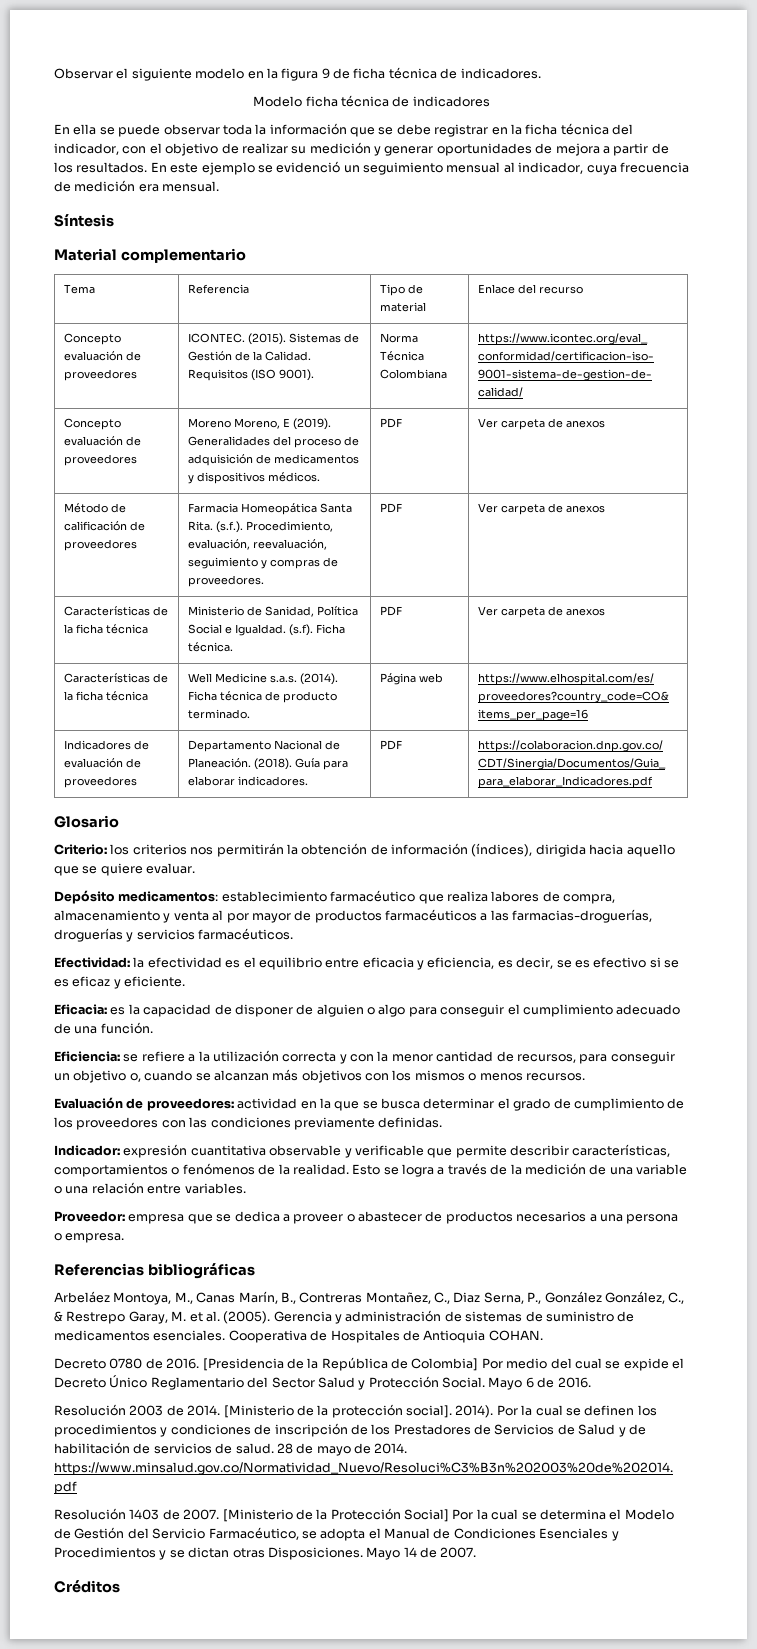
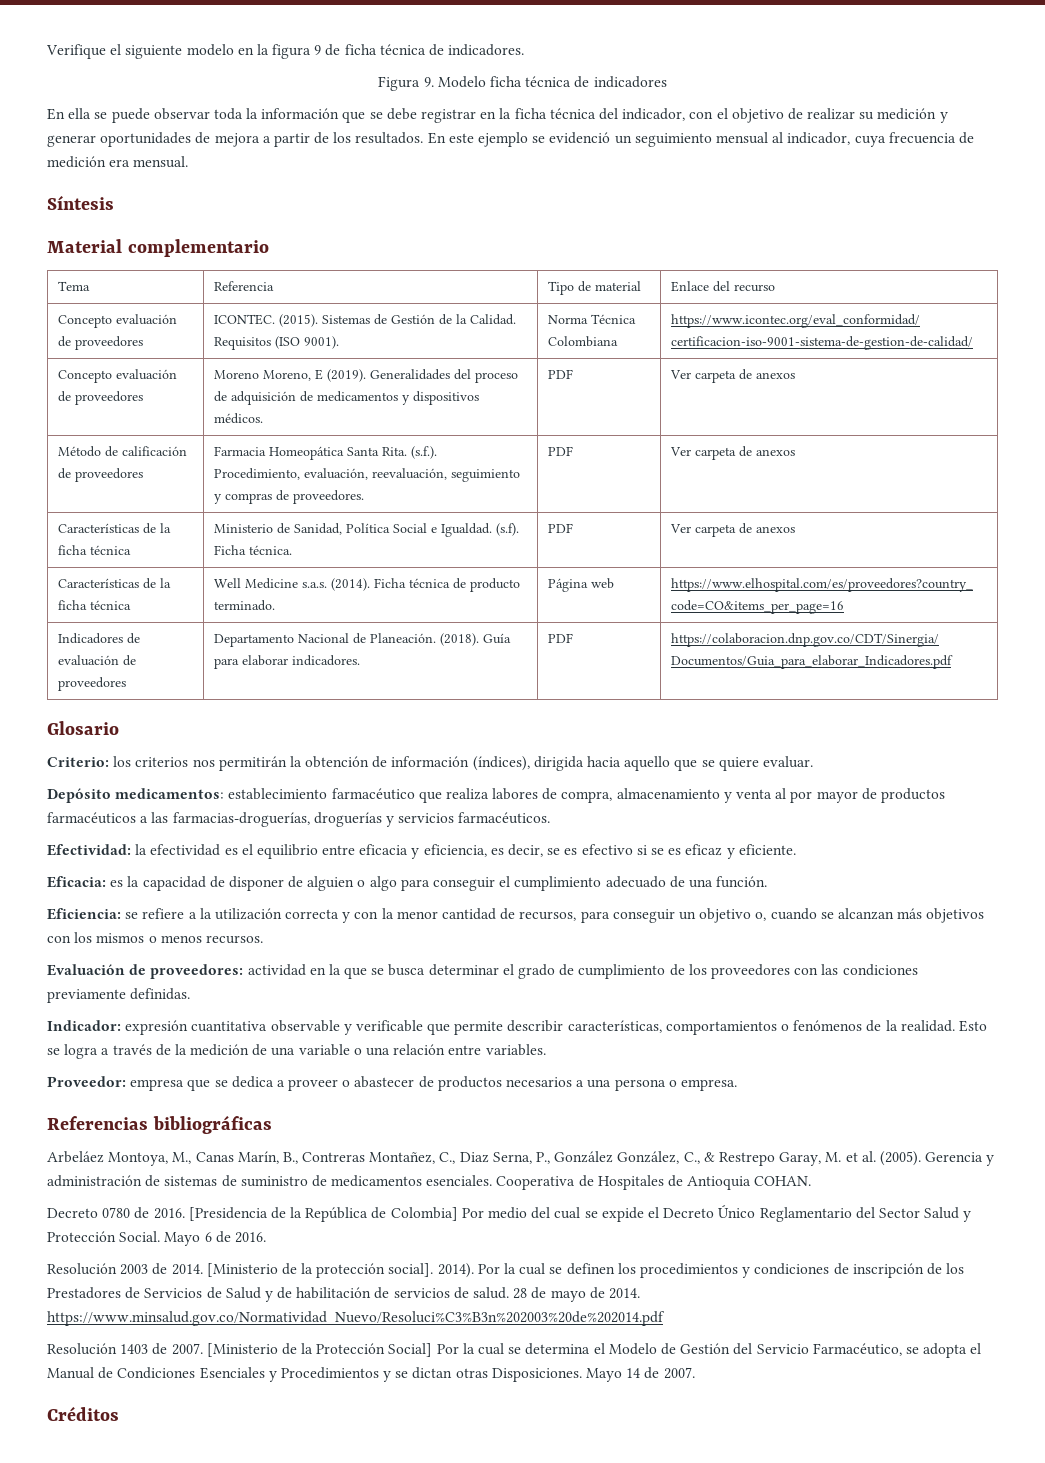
- Observar el siguiente modelo en la figura 9 de ficha técnica de indicadores.
+ Verifique el siguiente modelo en la figura 9 de ficha técnica de indicadores.
- Modelo ficha técnica de indicadores
+ Figura 9. Modelo ficha técnica de indicadores

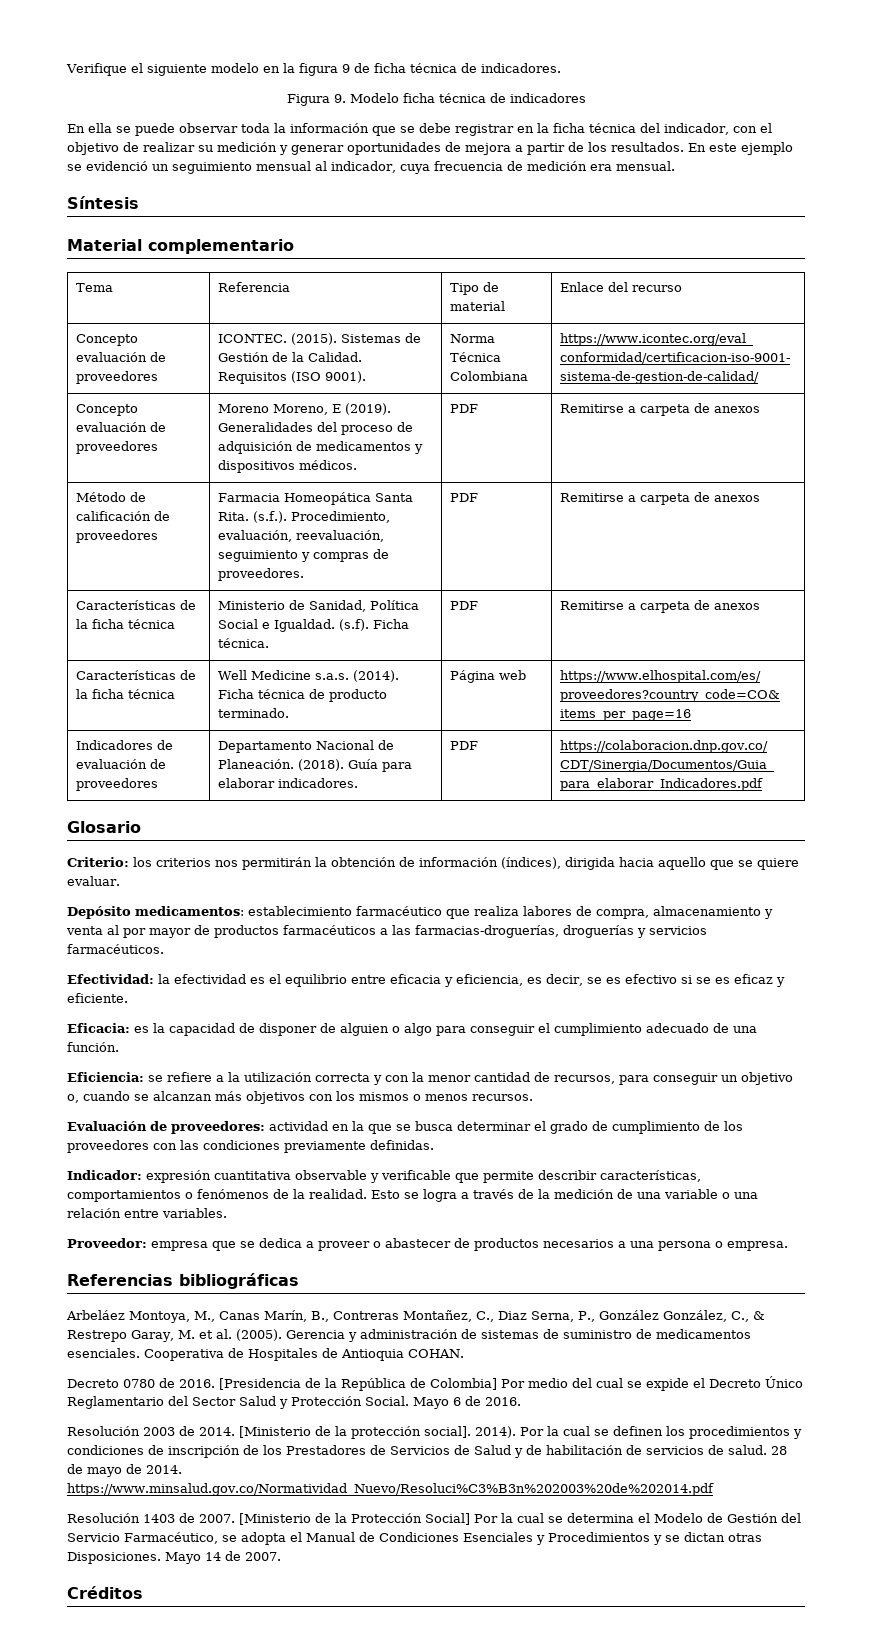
- Concepto evaluación de proveedores | Moreno Moreno, E (2019). Generalidades del proceso de adquisición de medicamentos y dispositivos médicos. | PDF | Ver carpeta de anexos
+ Concepto evaluación de proveedores | Moreno Moreno, E (2019). Generalidades del proceso de adquisición de medicamentos y dispositivos médicos. | PDF | Remitirse a carpeta de anexos
- Método de calificación de proveedores | Farmacia Homeopática Santa Rita. (s.f.). Procedimiento, evaluación, reevaluación, seguimiento y compras de proveedores. | PDF | Ver carpeta de anexos
+ Método de calificación de proveedores | Farmacia Homeopática Santa Rita. (s.f.). Procedimiento, evaluación, reevaluación, seguimiento y compras de proveedores. | PDF | Remitirse a carpeta de anexos
- Características de la ficha técnica | Ministerio de Sanidad, Política Social e Igualdad. (s.f). Ficha técnica. | PDF | Ver carpeta de anexos
+ Características de la ficha técnica | Ministerio de Sanidad, Política Social e Igualdad. (s.f). Ficha técnica. | PDF | Remitirse a carpeta de anexos

